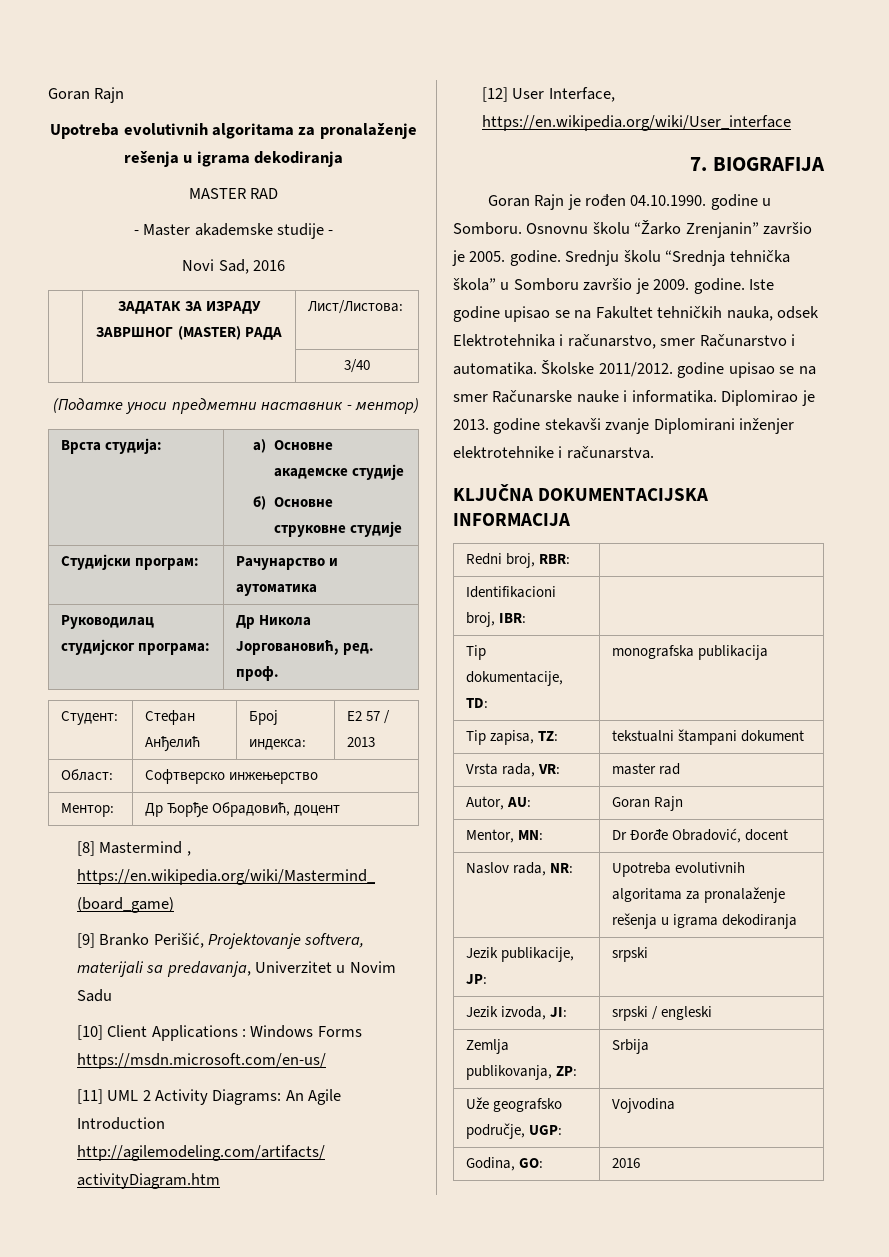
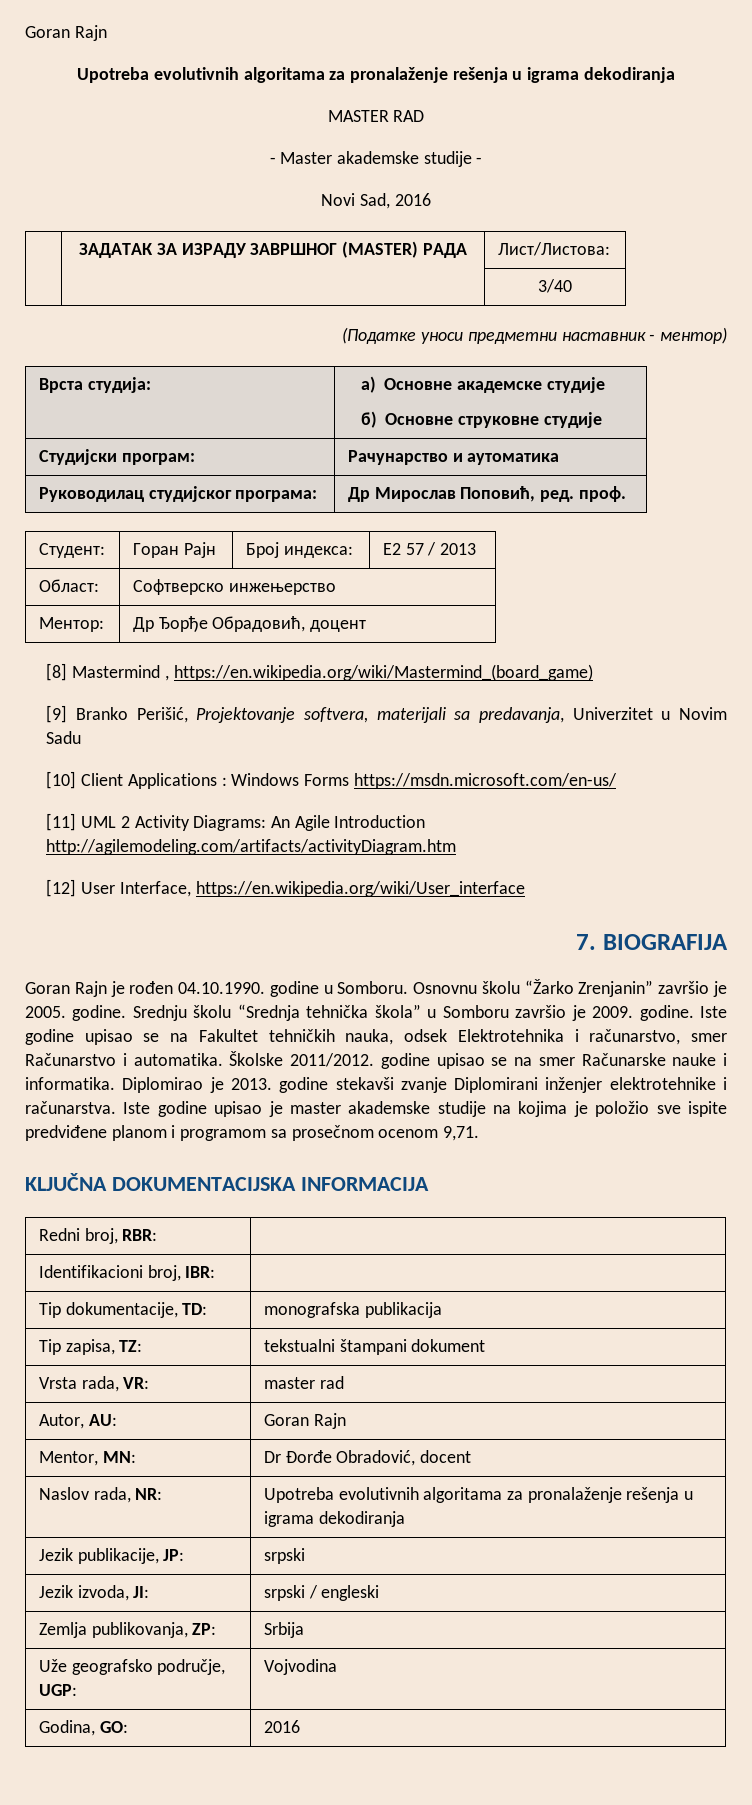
- Руководилац студијског програма: | Др Никола Јорговановић, ред. проф.
+ Руководилац студијског програма: | Др Мирослав Поповић, ред. проф.
- Студент: | Стефан Анђелић | Број индекса: | E2 57 / 2013
+ Студент: | Горан Рајн | Број индекса: | E2 57 / 2013
+ Iste godine upisao je master akademske studije na kojima je položio sve ispite predviđene planom i programom sa prosečnom ocenom 9,71.

